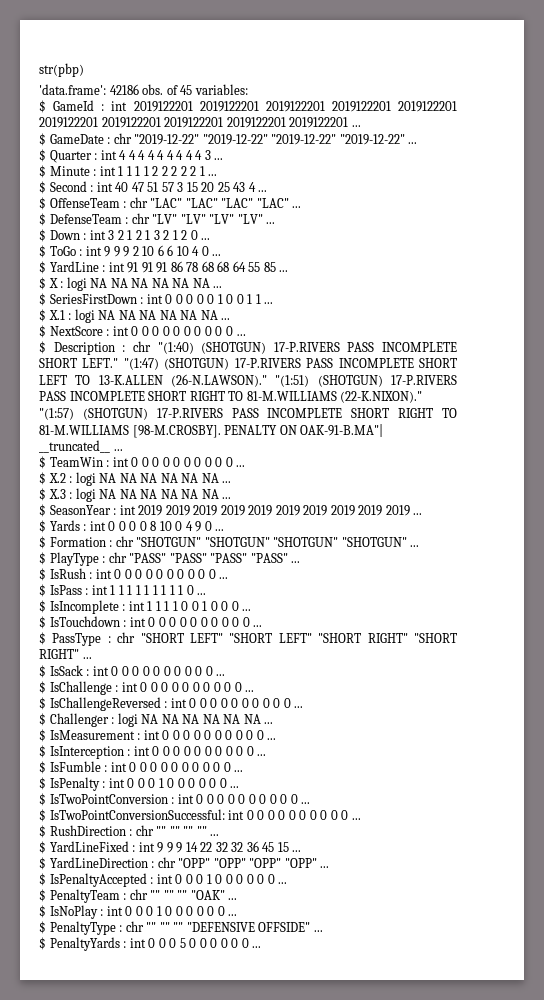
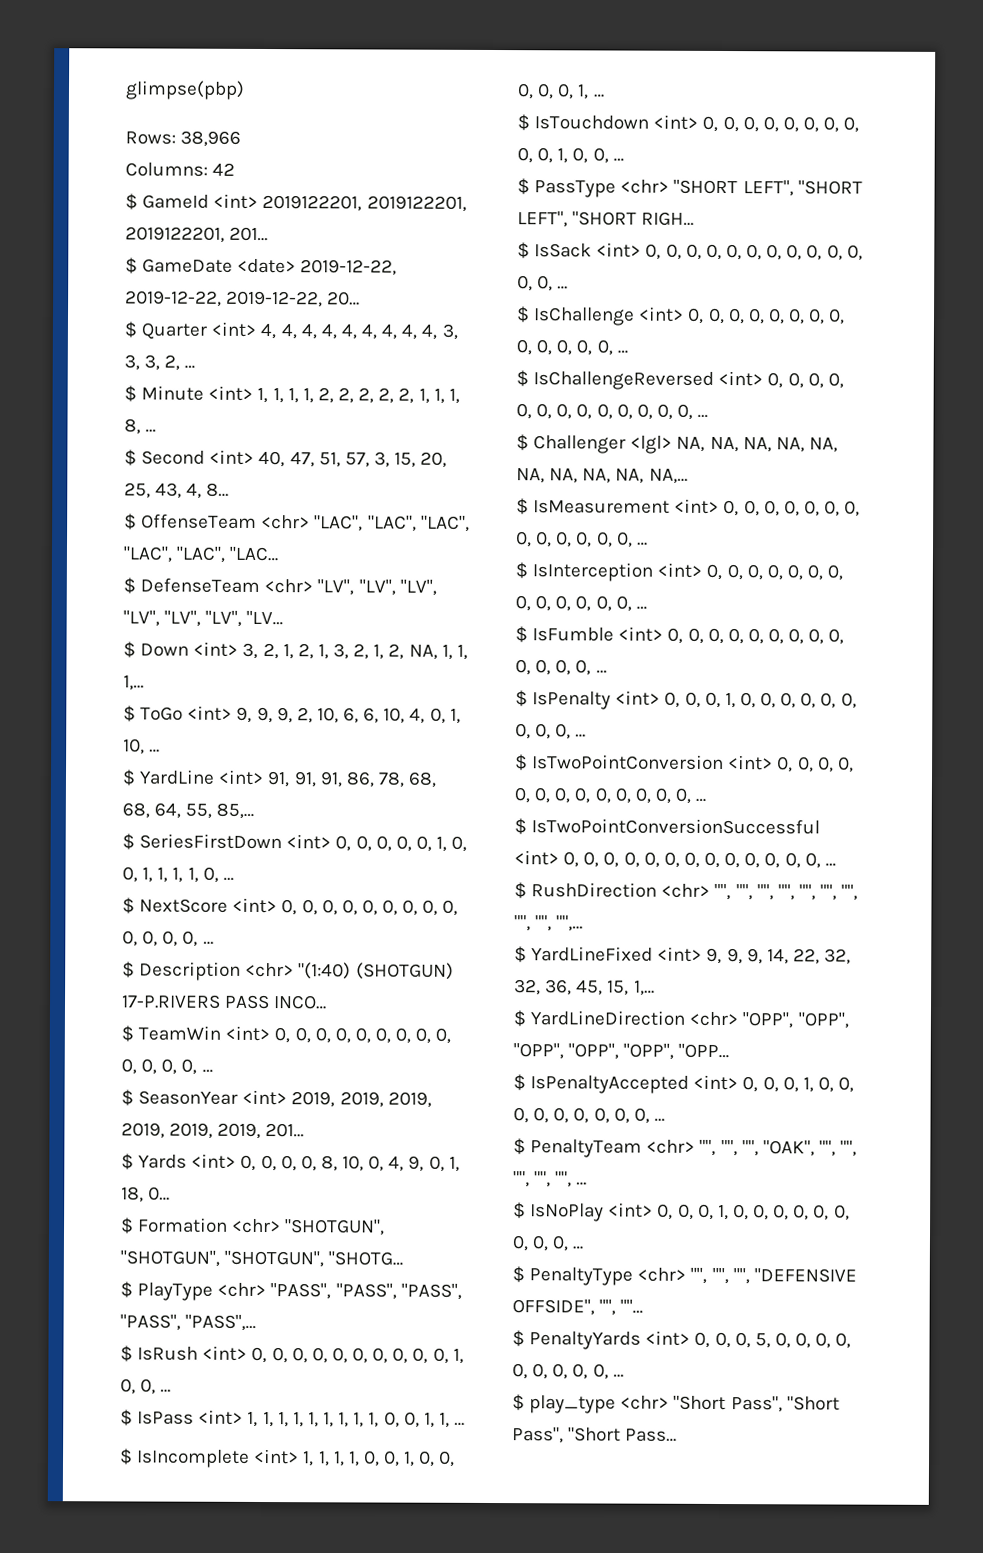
- str(pbp)
- 'data.frame': 42186 obs. of 45 variables:
- $ GameId : int 2019122201 2019122201 2019122201 2019122201 2019122201 2019122201 2019122201 2019122201 2019122201 2019122201 ...
- $ GameDate : chr "2019-12-22" "2019-12-22" "2019-12-22" "2019-12-22" ...
- $ Quarter : int 4 4 4 4 4 4 4 4 4 3 ...
- $ Minute : int 1 1 1 1 2 2 2 2 2 1 ...
- $ Second : int 40 47 51 57 3 15 20 25 43 4 ...
- $ OffenseTeam : chr "LAC" "LAC" "LAC" "LAC" ...
- $ DefenseTeam : chr "LV" "LV" "LV" "LV" ...
- $ Down : int 3 2 1 2 1 3 2 1 2 0 ...
- $ ToGo : int 9 9 9 2 10 6 6 10 4 0 ...
- $ YardLine : int 91 91 91 86 78 68 68 64 55 85 ...
- $ X : logi NA NA NA NA NA NA ...
- $ SeriesFirstDown : int 0 0 0 0 0 1 0 0 1 1 ...
- $ X.1 : logi NA NA NA NA NA NA ...
- $ NextScore : int 0 0 0 0 0 0 0 0 0 0 …
+ glimpse(pbp)
+ Rows: 38,966
+ Columns: 42
+ $ GameId <int> 2019122201, 2019122201, 2019122201, 201…
+ $ GameDate <date> 2019-12-22, 2019-12-22, 2019-12-22, 20…
+ $ Quarter <int> 4, 4, 4, 4, 4, 4, 4, 4, 4, 3, 3, 3, 2, …
+ $ Minute <int> 1, 1, 1, 1, 2, 2, 2, 2, 2, 1, 1, 1, 8, …
+ $ Second <int> 40, 47, 51, 57, 3, 15, 20, 25, 43, 4, 8…
+ $ OffenseTeam <chr> "LAC", "LAC", "LAC", "LAC", "LAC", "LAC…
+ $ DefenseTeam <chr> "LV", "LV", "LV", "LV", "LV", "LV", "LV…
+ $ Down <int> 3, 2, 1, 2, 1, 3, 2, 1, 2, NA, 1, 1, 1,…
+ $ ToGo <int> 9, 9, 9, 2, 10, 6, 6, 10, 4, 0, 1, 10, …
+ $ YardLine <int> 91, 91, 91, 86, 78, 68, 68, 64, 55, 85,…
+ $ SeriesFirstDown <int> 0, 0, 0, 0, 0, 1, 0, 0, 1, 1, 1, 1, 0, …
+ $ NextScore <int> 0, 0, 0, 0, 0, 0, 0, 0, 0, 0, 0, 0, 0, …
- $ Description : chr "(1:40) (SHOTGUN) 17-P.RIVERS PASS INCOMPLETE SHORT LEFT." "(1:47) (SHOTGUN) 17-P.RIVERS PASS INCOMPLETE SHORT LEFT TO 13-K.ALLEN (26-N.LAWSON)." "(1:51) (SHOTGUN) 17-P.RIVERS PASS INCOMPLETE SHORT RIGHT TO 81-M.WILLIAMS (22-K.NIXON)." "(1:57) (SHOTGUN) 17-P.RIVERS PASS INCOMPLETE SHORT RIGHT TO 81-M.WILLIAMS [98-M.CROSBY]. PENALTY ON OAK-91-B.MA"| __truncated__ ...
- $ TeamWin : int 0 0 0 0 0 0 0 0 0 0 ...
- $ X.2 : logi NA NA NA NA NA NA ...
- $ X.3 : logi NA NA NA NA NA NA ...
- $ SeasonYear : int 2019 2019 2019 2019 2019 2019 2019 2019 2019 2019 ...
- $ Yards : int 0 0 0 0 8 10 0 4 9 0 ...
- $ Formation : chr "SHOTGUN" "SHOTGUN" "SHOTGUN" "SHOTGUN" ...
- $ PlayType : chr "PASS" "PASS" "PASS" "PASS" ...
- $ IsRush : int 0 0 0 0 0 0 0 0 0 0 ...
- $ IsPass : int 1 1 1 1 1 1 1 1 1 0 ...
- $ IsIncomplete : int 1 1 1 1 0 0 1 0 0 0 ...
- $ IsTouchdown : int 0 0 0 0 0 0 0 0 0 0 ...
- $ PassType : chr "SHORT LEFT" "SHORT LEFT" "SHORT RIGHT" "SHORT RIGHT" ...
- $ IsSack : int 0 0 0 0 0 0 0 0 0 0 ...
- $ IsChallenge : int 0 0 0 0 0 0 0 0 0 0 ...
- $ IsChallengeReversed : int 0 0 0 0 0 0 0 0 0 0 ...
- $ Challenger : logi NA NA NA NA NA NA ...
- $ IsMeasurement : int 0 0 0 0 0 0 0 0 0 0 ...
- $ IsInterception : int 0 0 0 0 0 0 0 0 0 0 ...
- $ IsFumble : int 0 0 0 0 0 0 0 0 0 0 ...
- $ IsPenalty : int 0 0 0 1 0 0 0 0 0 0 ...
- $ IsTwoPointConversion : int 0 0 0 0 0 0 0 0 0 0 ...
- $ IsTwoPointConversionSuccessful: int 0 0 0 0 0 0 0 0 0 0 ...
- $ RushDirection : chr "" "" "" "" ...
- $ YardLineFixed : int 9 9 9 14 22 32 32 36 45 15 ...
- $ YardLineDirection : chr "OPP" "OPP" "OPP" "OPP" ...
- $ IsPenaltyAccepted : int 0 0 0 1 0 0 0 0 0 0 ...
- $ PenaltyTeam : chr "" "" "" "OAK" ...
- $ IsNoPlay : int 0 0 0 1 0 0 0 0 0 0 ...
- $ PenaltyType : chr "" "" "" "DEFENSIVE OFFSIDE" ...
- $ PenaltyYards : int 0 0 0 5 0 0 0 0 0 0 ...
+ $ Description <chr> "(1:40) (SHOTGUN) 17-P.RIVERS PASS INCO…
+ $ TeamWin <int> 0, 0, 0, 0, 0, 0, 0, 0, 0, 0, 0, 0, 0, …
+ $ SeasonYear <int> 2019, 2019, 2019, 2019, 2019, 2019, 201…
+ $ Yards <int> 0, 0, 0, 0, 8, 10, 0, 4, 9, 0, 1, 18, 0…
+ $ Formation <chr> "SHOTGUN", "SHOTGUN", "SHOTGUN", "SHOTG…
+ $ PlayType <chr> "PASS", "PASS", "PASS", "PASS", "PASS",…
+ $ IsRush <int> 0, 0, 0, 0, 0, 0, 0, 0, 0, 0, 1, 0, 0, …
+ $ IsPass <int> 1, 1, 1, 1, 1, 1, 1, 1, 1, 0, 0, 1, 1, …
+ $ IsIncomplete <int> 1, 1, 1, 1, 0, 0, 1, 0, 0, 0, 0, 0, 1, …
+ $ IsTouchdown <int> 0, 0, 0, 0, 0, 0, 0, 0, 0, 0, 1, 0, 0, …
+ $ PassType <chr> "SHORT LEFT", "SHORT LEFT", "SHORT RIGH…
+ $ IsSack <int> 0, 0, 0, 0, 0, 0, 0, 0, 0, 0, 0, 0, 0, …
+ $ IsChallenge <int> 0, 0, 0, 0, 0, 0, 0, 0, 0, 0, 0, 0, 0, …
+ $ IsChallengeReversed <int> 0, 0, 0, 0, 0, 0, 0, 0, 0, 0, 0, 0, 0, …
+ $ Challenger <lgl> NA, NA, NA, NA, NA, NA, NA, NA, NA, NA,…
+ $ IsMeasurement <int> 0, 0, 0, 0, 0, 0, 0, 0, 0, 0, 0, 0, 0, …
+ $ IsInterception <int> 0, 0, 0, 0, 0, 0, 0, 0, 0, 0, 0, 0, 0, …
+ $ IsFumble <int> 0, 0, 0, 0, 0, 0, 0, 0, 0, 0, 0, 0, 0, …
+ $ IsPenalty <int> 0, 0, 0, 1, 0, 0, 0, 0, 0, 0, 0, 0, 0, …
+ $ IsTwoPointConversion <int> 0, 0, 0, 0, 0, 0, 0, 0, 0, 0, 0, 0, 0, …
+ $ IsTwoPointConversionSuccessful <int> 0, 0, 0, 0, 0, 0, 0, 0, 0, 0, 0, 0, 0, …
+ $ RushDirection <chr> "", "", "", "", "", "", "", "", "", "",…
+ $ YardLineFixed <int> 9, 9, 9, 14, 22, 32, 32, 36, 45, 15, 1,…
+ $ YardLineDirection <chr> "OPP", "OPP", "OPP", "OPP", "OPP", "OPP…
+ $ IsPenaltyAccepted <int> 0, 0, 0, 1, 0, 0, 0, 0, 0, 0, 0, 0, 0, …
+ $ PenaltyTeam <chr> "", "", "", "OAK", "", "", "", "", "", …
+ $ IsNoPlay <int> 0, 0, 0, 1, 0, 0, 0, 0, 0, 0, 0, 0, 0, …
+ $ PenaltyType <chr> "", "", "", "DEFENSIVE OFFSIDE", "", ""…
+ $ PenaltyYards <int> 0, 0, 0, 5, 0, 0, 0, 0, 0, 0, 0, 0, 0, …
+ $ play_type <chr> "Short Pass", "Short Pass", "Short Pass…

